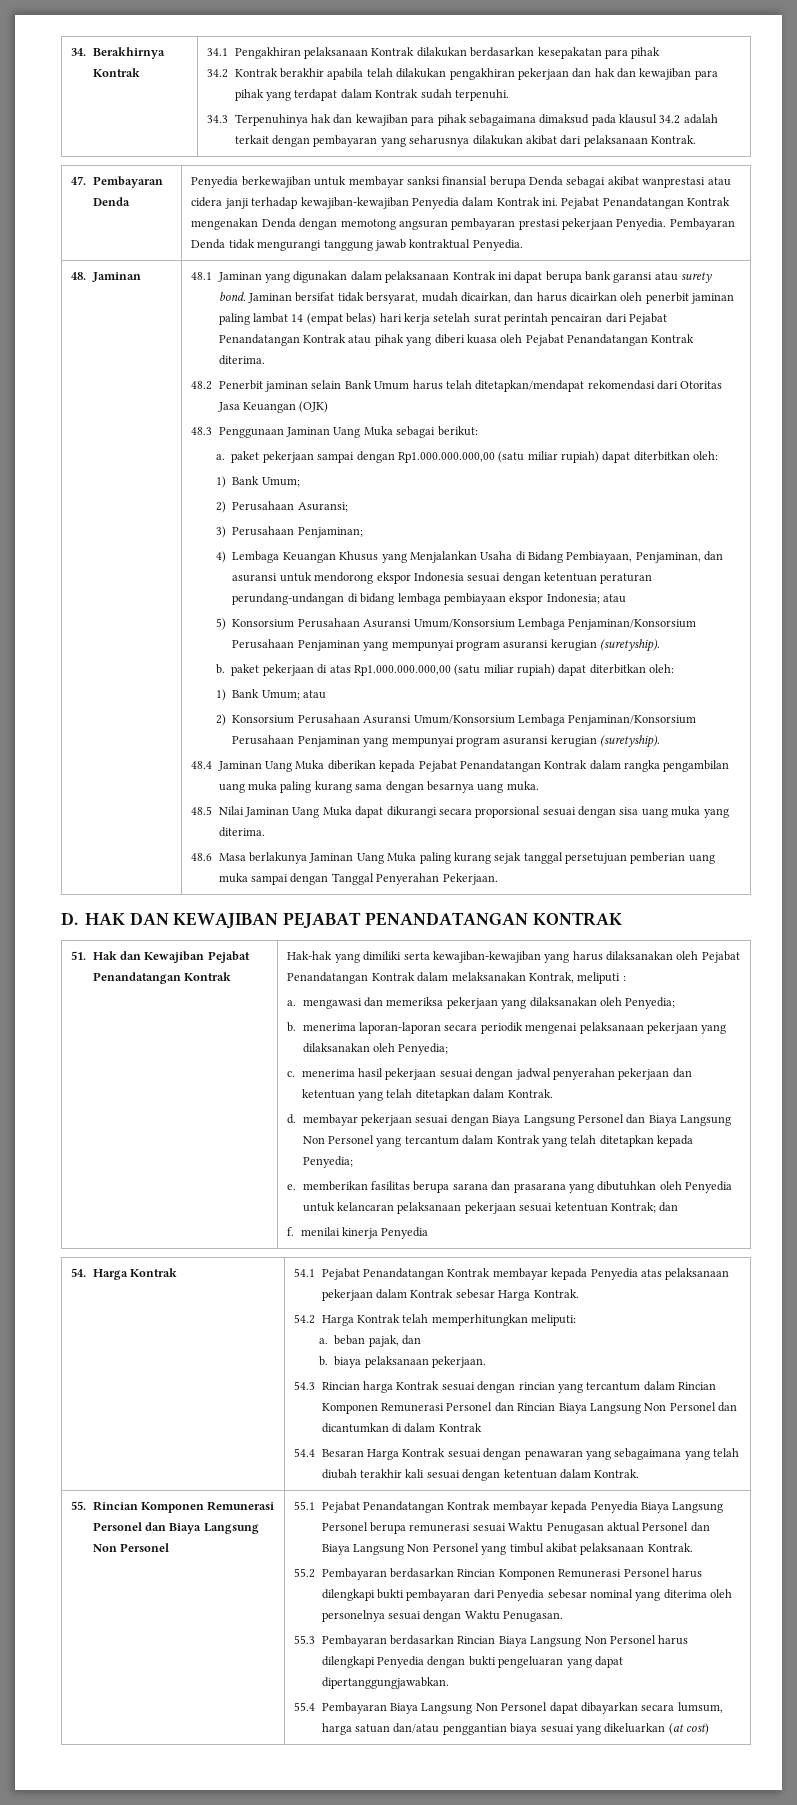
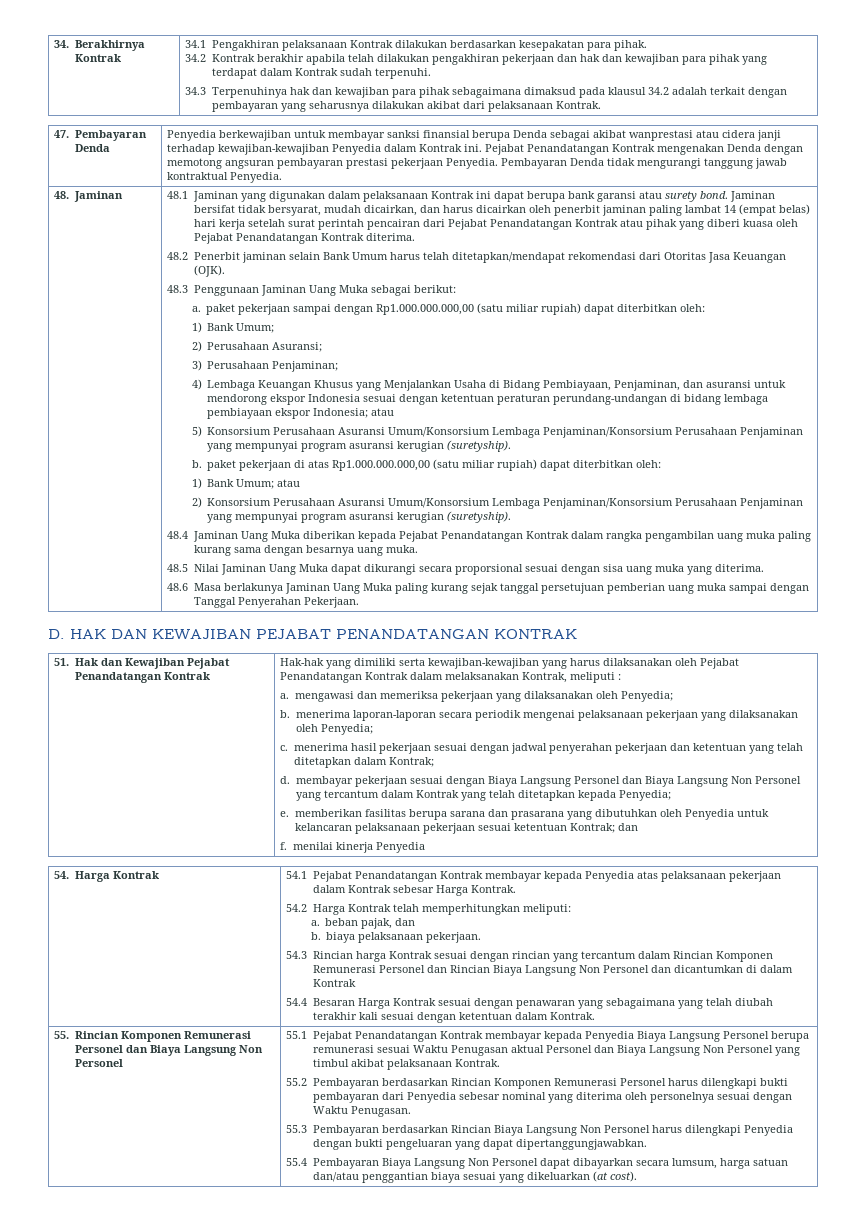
- 34.1 Pengakhiran pelaksanaan Kontrak dilakukan berdasarkan kesepakatan para pihak
+ 34.1 Pengakhiran pelaksanaan Kontrak dilakukan berdasarkan kesepakatan para pihak.
- 48.2 Penerbit jaminan selain Bank Umum harus telah ditetapkan/mendapat rekomendasi dari Otoritas Jasa Keuangan (OJK)
+ 48.2 Penerbit jaminan selain Bank Umum harus telah ditetapkan/mendapat rekomendasi dari Otoritas Jasa Keuangan (OJK).
- c. menerima hasil pekerjaan sesuai dengan jadwal penyerahan pekerjaan dan ketentuan yang telah ditetapkan dalam Kontrak.
+ c. menerima hasil pekerjaan sesuai dengan jadwal penyerahan pekerjaan dan ketentuan yang telah ditetapkan dalam Kontrak;
- 55.4 Pembayaran Biaya Langsung Non Personel dapat dibayarkan secara lumsum, harga satuan dan/atau penggantian biaya sesuai yang dikeluarkan (at cost)
+ 55.4 Pembayaran Biaya Langsung Non Personel dapat dibayarkan secara lumsum, harga satuan dan/atau penggantian biaya sesuai yang dikeluarkan (at cost).

